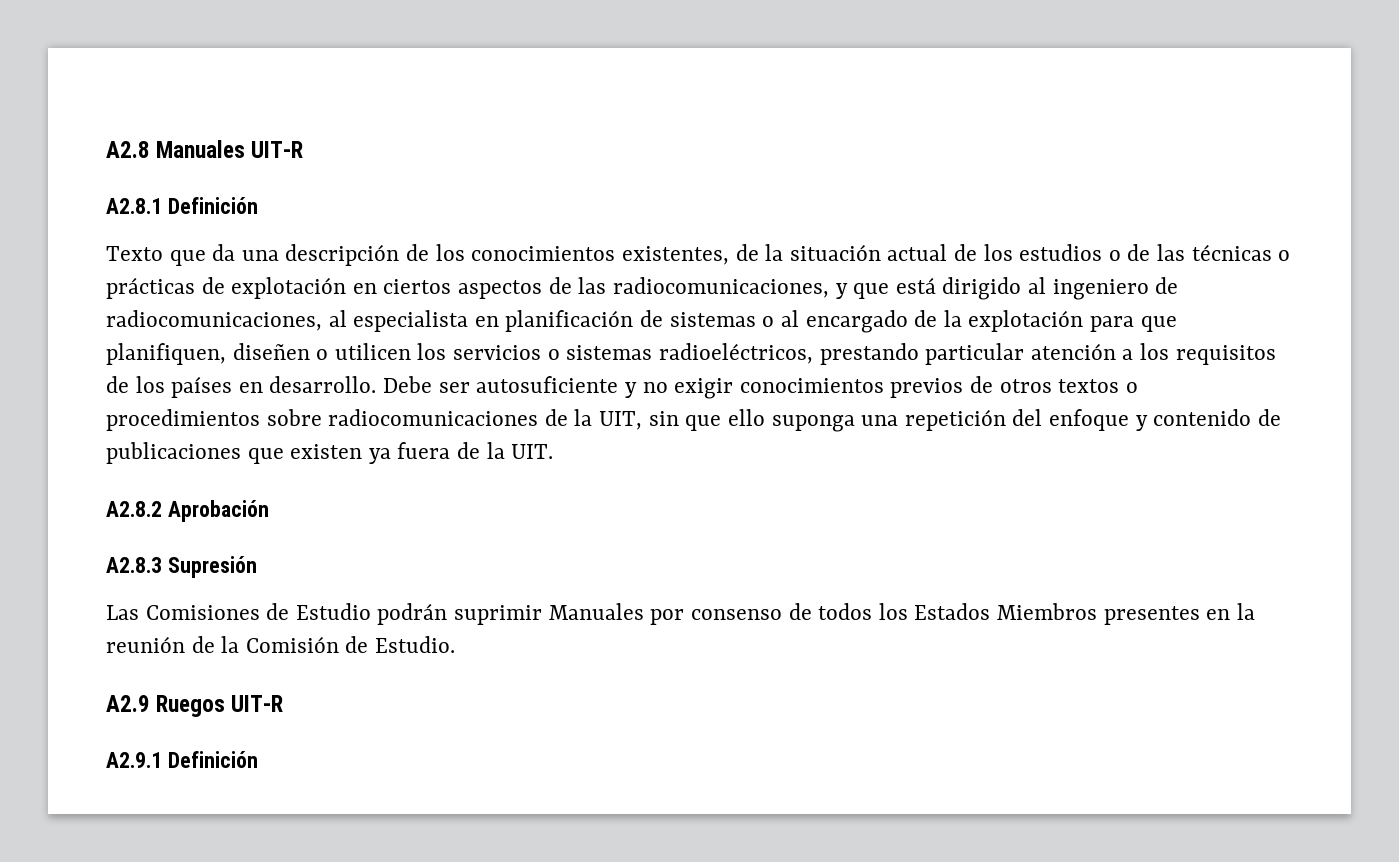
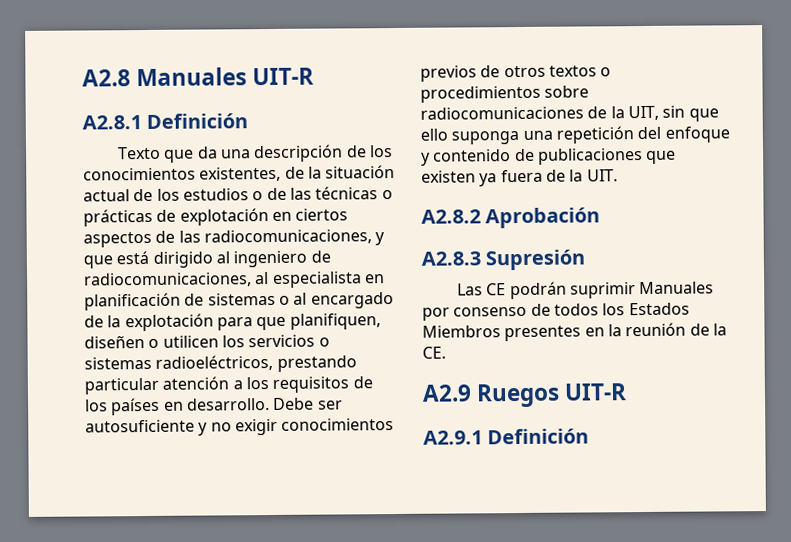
- Las Comisiones de Estudio podrán suprimir Manuales por consenso de todos los Estados Miembros presentes en la reunión de la Comisión de Estudio.
+ Las CE podrán suprimir Manuales por consenso de todos los Estados Miembros presentes en la reunión de la CE.

